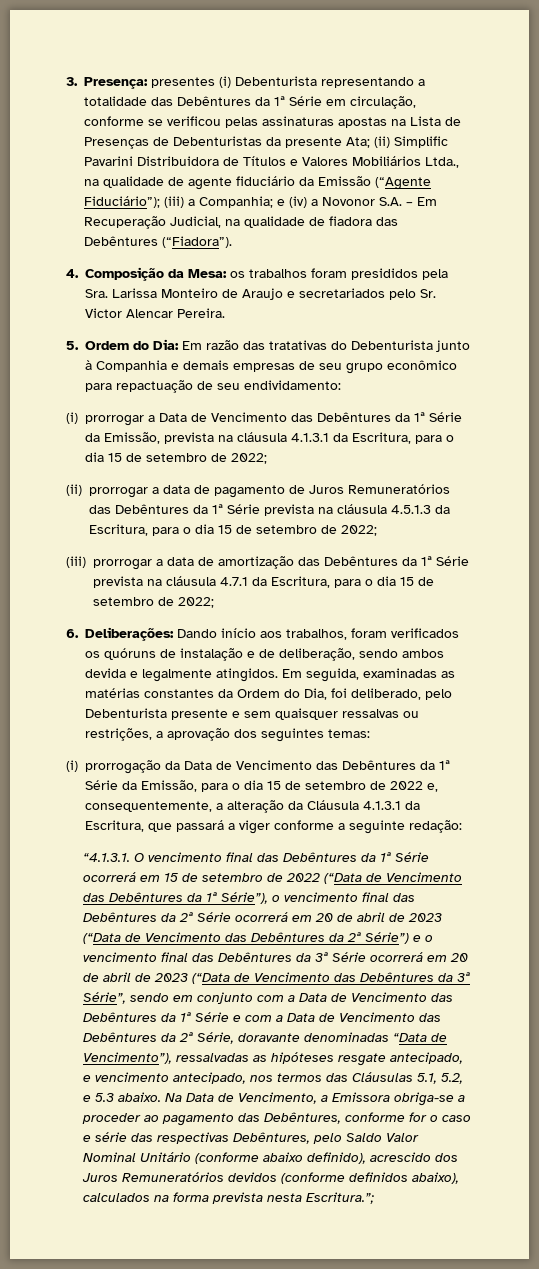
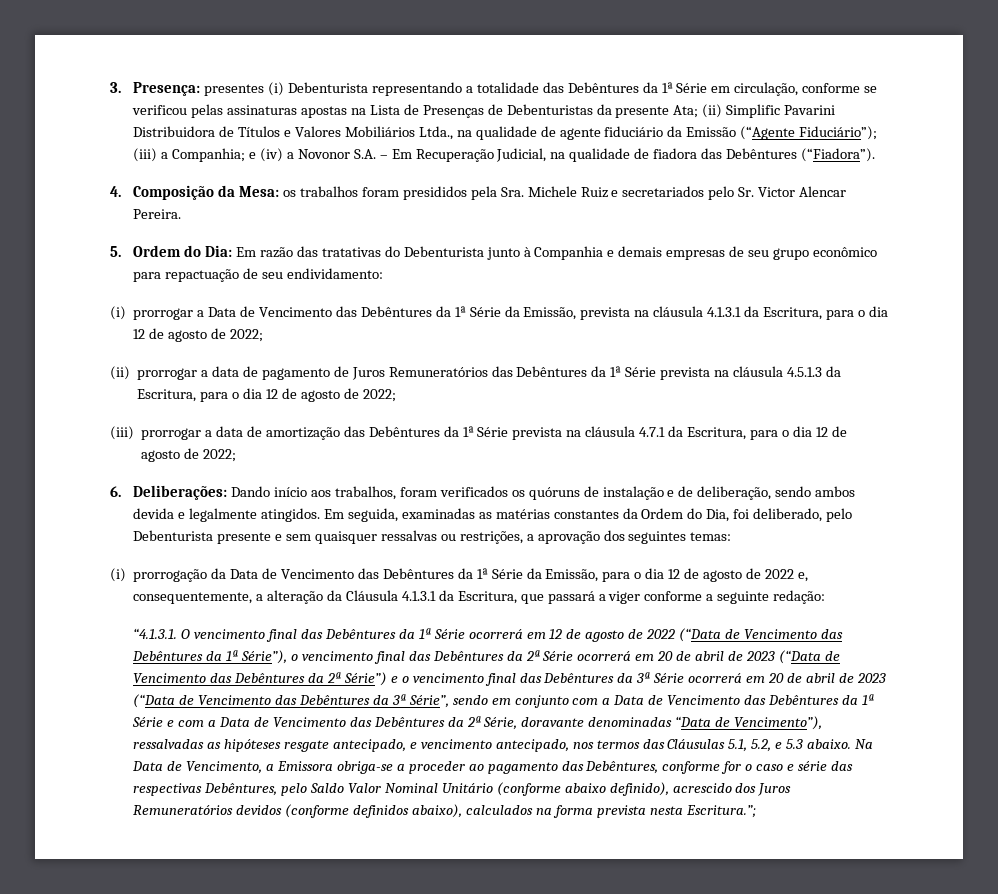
- 4. Composição da Mesa: os trabalhos foram presididos pela Sra. Larissa Monteiro de Araujo e secretariados pelo Sr. Victor Alencar Pereira.
+ 4. Composição da Mesa: os trabalhos foram presididos pela Sra. Michele Ruiz e secretariados pelo Sr. Victor Alencar Pereira.
- (i) prorrogar a Data de Vencimento das Debêntures da 1ª Série da Emissão, prevista na cláusula 4.1.3.1 da Escritura, para o dia 15 de setembro de 2022;
+ (i) prorrogar a Data de Vencimento das Debêntures da 1ª Série da Emissão, prevista na cláusula 4.1.3.1 da Escritura, para o dia 12 de agosto de 2022;
- (ii) prorrogar a data de pagamento de Juros Remuneratórios das Debêntures da 1ª Série prevista na cláusula 4.5.1.3 da Escritura, para o dia 15 de setembro de 2022;
+ (ii) prorrogar a data de pagamento de Juros Remuneratórios das Debêntures da 1ª Série prevista na cláusula 4.5.1.3 da Escritura, para o dia 12 de agosto de 2022;
- (iii) prorrogar a data de amortização das Debêntures da 1ª Série prevista na cláusula 4.7.1 da Escritura, para o dia 15 de setembro de 2022;
+ (iii) prorrogar a data de amortização das Debêntures da 1ª Série prevista na cláusula 4.7.1 da Escritura, para o dia 12 de agosto de 2022;
- (i) prorrogação da Data de Vencimento das Debêntures da 1ª Série da Emissão, para o dia 15 de setembro de 2022 e, consequentemente, a alteração da Cláusula 4.1.3.1 da Escritura, que passará a viger conforme a seguinte redação:
+ (i) prorrogação da Data de Vencimento das Debêntures da 1ª Série da Emissão, para o dia 12 de agosto de 2022 e, consequentemente, a alteração da Cláusula 4.1.3.1 da Escritura, que passará a viger conforme a seguinte redação:
- “4.1.3.1. O vencimento final das Debêntures da 1ª Série ocorrerá em 15 de setembro de 2022 (“Data de Vencimento das Debêntures da 1ª Série”), o vencimento final das Debêntures da 2ª Série ocorrerá em 20 de abril de 2023 (“Data de Vencimento das Debêntures da 2ª Série”) e o vencimento final das Debêntures da 3ª Série ocorrerá em 20 de abril de 2023 (“Data de Vencimento das Debêntures da 3ª Série”, sendo em conjunto com a Data de Vencimento das Debêntures da 1ª Série e com a Data de Vencimento das Debêntures da 2ª Série, doravante denominadas “Data de Vencimento”), ressalvadas as hipóteses resgate antecipado, e vencimento antecipado, nos termos das Cláusulas 5.1, 5.2, e 5.3 abaixo.
+ “4.1.3.1. O vencimento final das Debêntures da 1ª Série ocorrerá em 12 de agosto de 2022 (“Data de Vencimento das Debêntures da 1ª Série”), o vencimento final das Debêntures da 2ª Série ocorrerá em 20 de abril de 2023 (“Data de Vencimento das Debêntures da 2ª Série”) e o vencimento final das Debêntures da 3ª Série ocorrerá em 20 de abril de 2023 (“Data de Vencimento das Debêntures da 3ª Série”, sendo em conjunto com a Data de Vencimento das Debêntures da 1ª Série e com a Data de Vencimento das Debêntures da 2ª Série, doravante denominadas “Data de Vencimento”), ressalvadas as hipóteses resgate antecipado, e vencimento antecipado, nos termos das Cláusulas 5.1, 5.2, e 5.3 abaixo.

